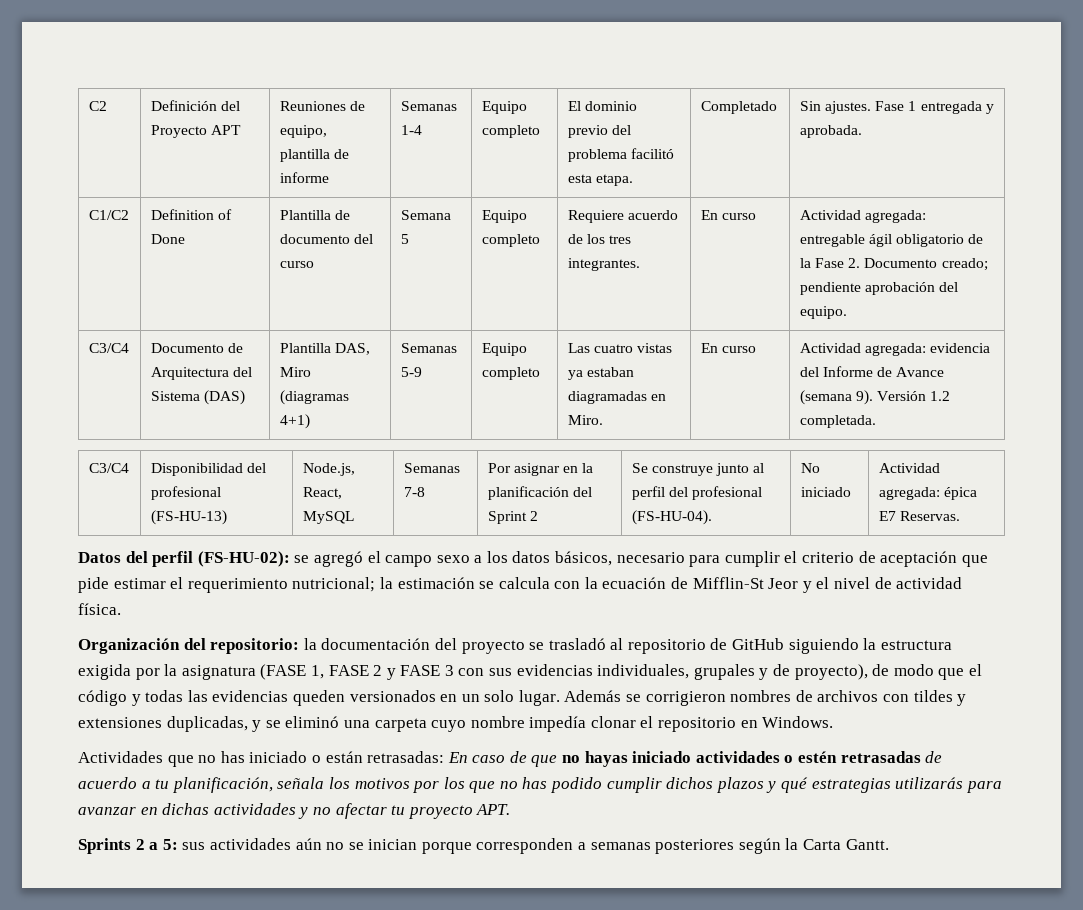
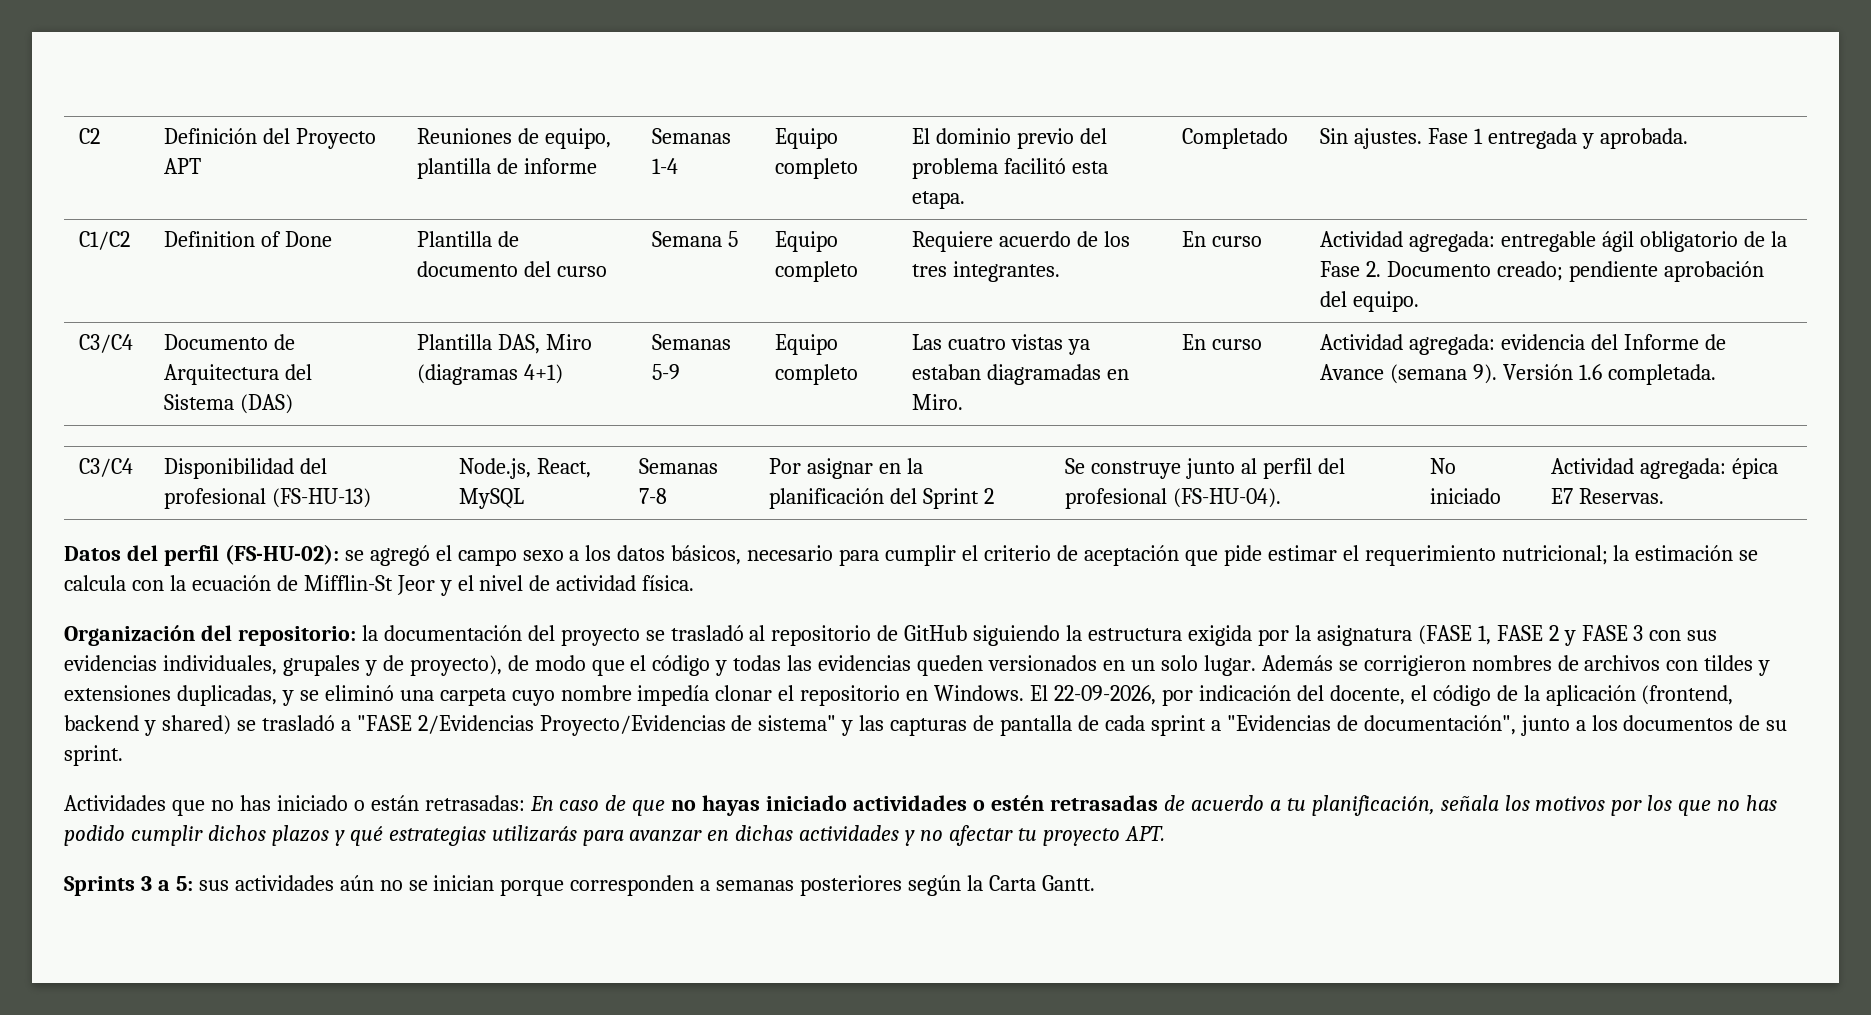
- C3/C4 | Documento de Arquitectura del Sistema (DAS) | Plantilla DAS, Miro (diagramas 4+1) | Semanas 5-9 | Equipo completo | Las cuatro vistas ya estaban diagramadas en Miro. | En curso | Actividad agregada: evidencia del Informe de Avance (semana 9). Versión 1.2 completada.
+ C3/C4 | Documento de Arquitectura del Sistema (DAS) | Plantilla DAS, Miro (diagramas 4+1) | Semanas 5-9 | Equipo completo | Las cuatro vistas ya estaban diagramadas en Miro. | En curso | Actividad agregada: evidencia del Informe de Avance (semana 9). Versión 1.6 completada.
+ El 22-09-2026, por indicación del docente, el código de la aplicación (frontend, backend y shared) se trasladó a "FASE 2/Evidencias Proyecto/Evidencias de sistema" y las capturas de pantalla de cada sprint a "Evidencias de documentación", junto a los documentos de su sprint.
- Sprints 2 a 5: sus actividades aún no se inician porque corresponden a semanas posteriores según la Carta Gantt.
+ Sprints 3 a 5: sus actividades aún no se inician porque corresponden a semanas posteriores según la Carta Gantt.

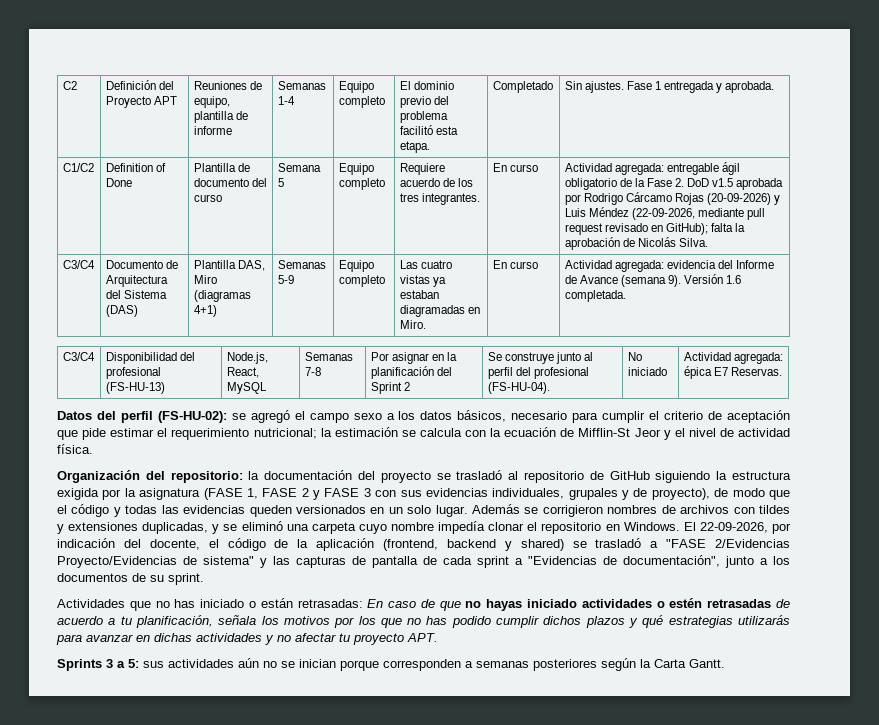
- Actividad agregada: entregable ágil obligatorio de la Fase 2. Documento creado; pendiente aprobación del equipo.
+ Actividad agregada: entregable ágil obligatorio de la Fase 2. DoD v1.5 aprobada por Rodrigo Cárcamo Rojas (20-09-2026) y Luis Méndez (22-09-2026, mediante pull request revisado en GitHub); falta la aprobación de Nicolás Silva.

